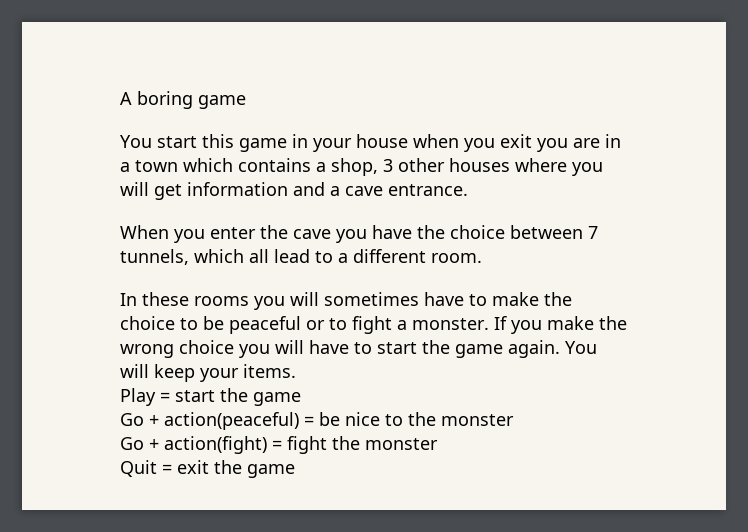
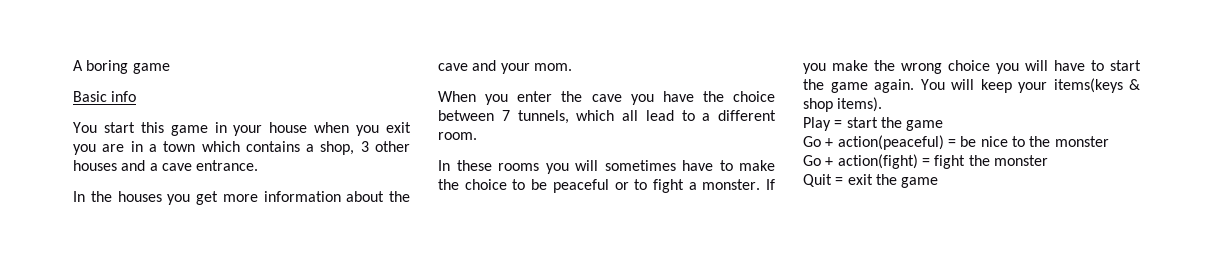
+ Basic info
- You start this game in your house when you exit you are in a town which contains a shop, 3 other houses where you will get information and a cave entrance.
+ You start this game in your house when you exit you are in a town which contains a shop, 3 other houses and a cave entrance.
+ In the houses you get more information about the cave and your mom.
- You will keep your items.
+ You will keep your items(keys & shop items).

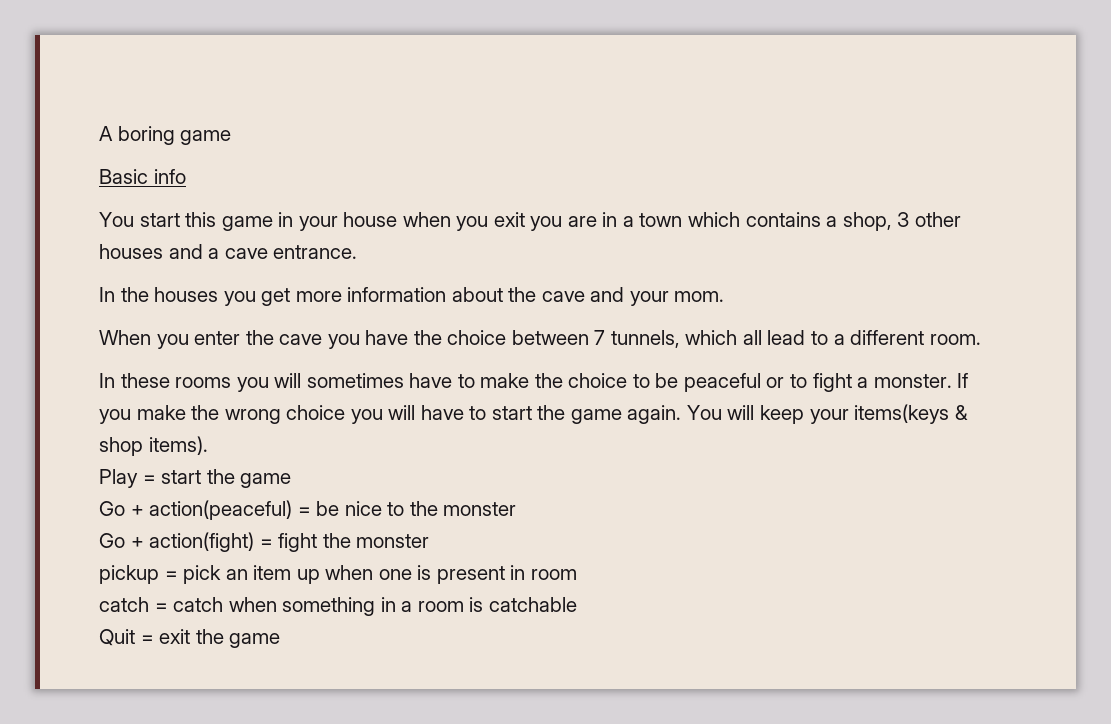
+ pickup = pick an item up when one is present in room
+ catch = catch when something in a room is catchable

